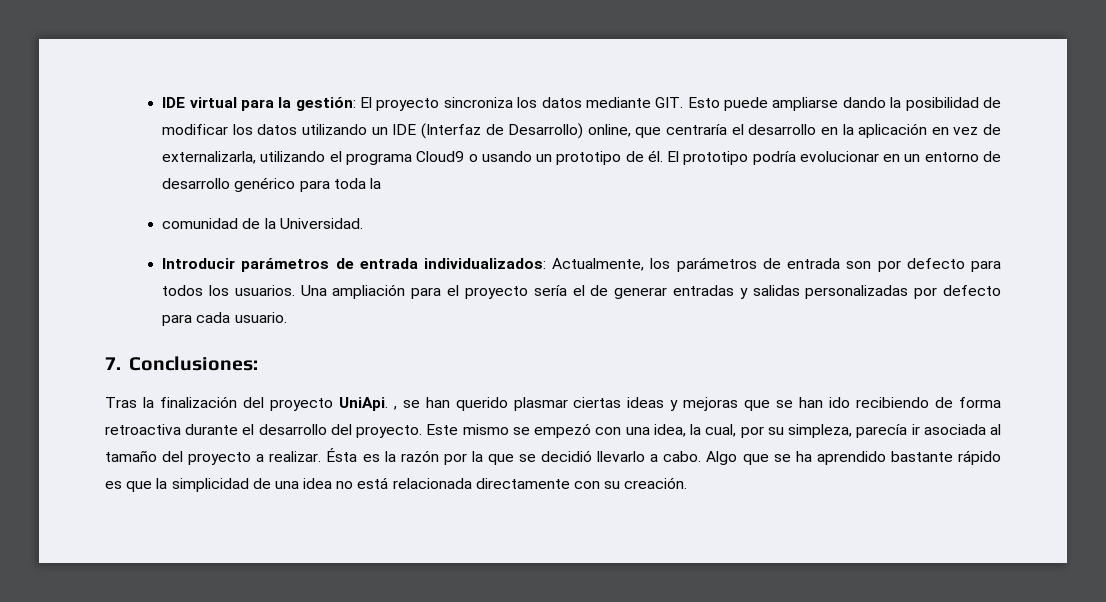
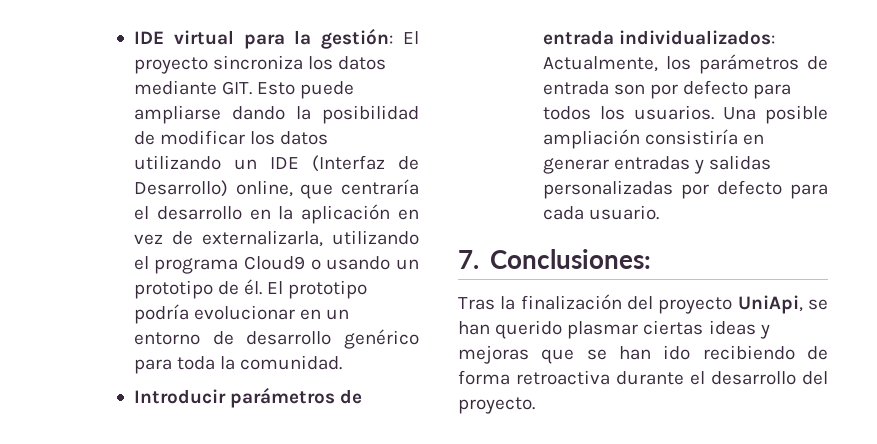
- El prototipo podría evolucionar en un entorno de desarrollo genérico para toda la
- comunidad de la Universidad.
+ El prototipo podría evolucionar en un entorno de desarrollo genérico para toda la comunidad.
- Una ampliación para el proyecto sería el de generar entradas y salidas personalizadas por defecto para cada usuario.
+ Una posible ampliación consistiría en generar entradas y salidas personalizadas por defecto para cada usuario.
- Tras la finalización del proyecto UniApi. , se han querido plasmar ciertas ideas y mejoras que se han ido recibiendo de forma retroactiva durante el desarrollo del proyecto. Este mismo se empezó con una idea, la cual, por su simpleza, parecía ir asociada al tamaño del proyecto a realizar. Ésta es la razón por la que se decidió llevarlo a cabo. Algo que se ha aprendido bastante rápido es que la simplicidad de una idea no está relacionada directamente con su creación.
+ Tras la finalización del proyecto UniApi, se han querido plasmar ciertas ideas y mejoras que se han ido recibiendo de forma retroactiva durante el desarrollo del proyecto.

